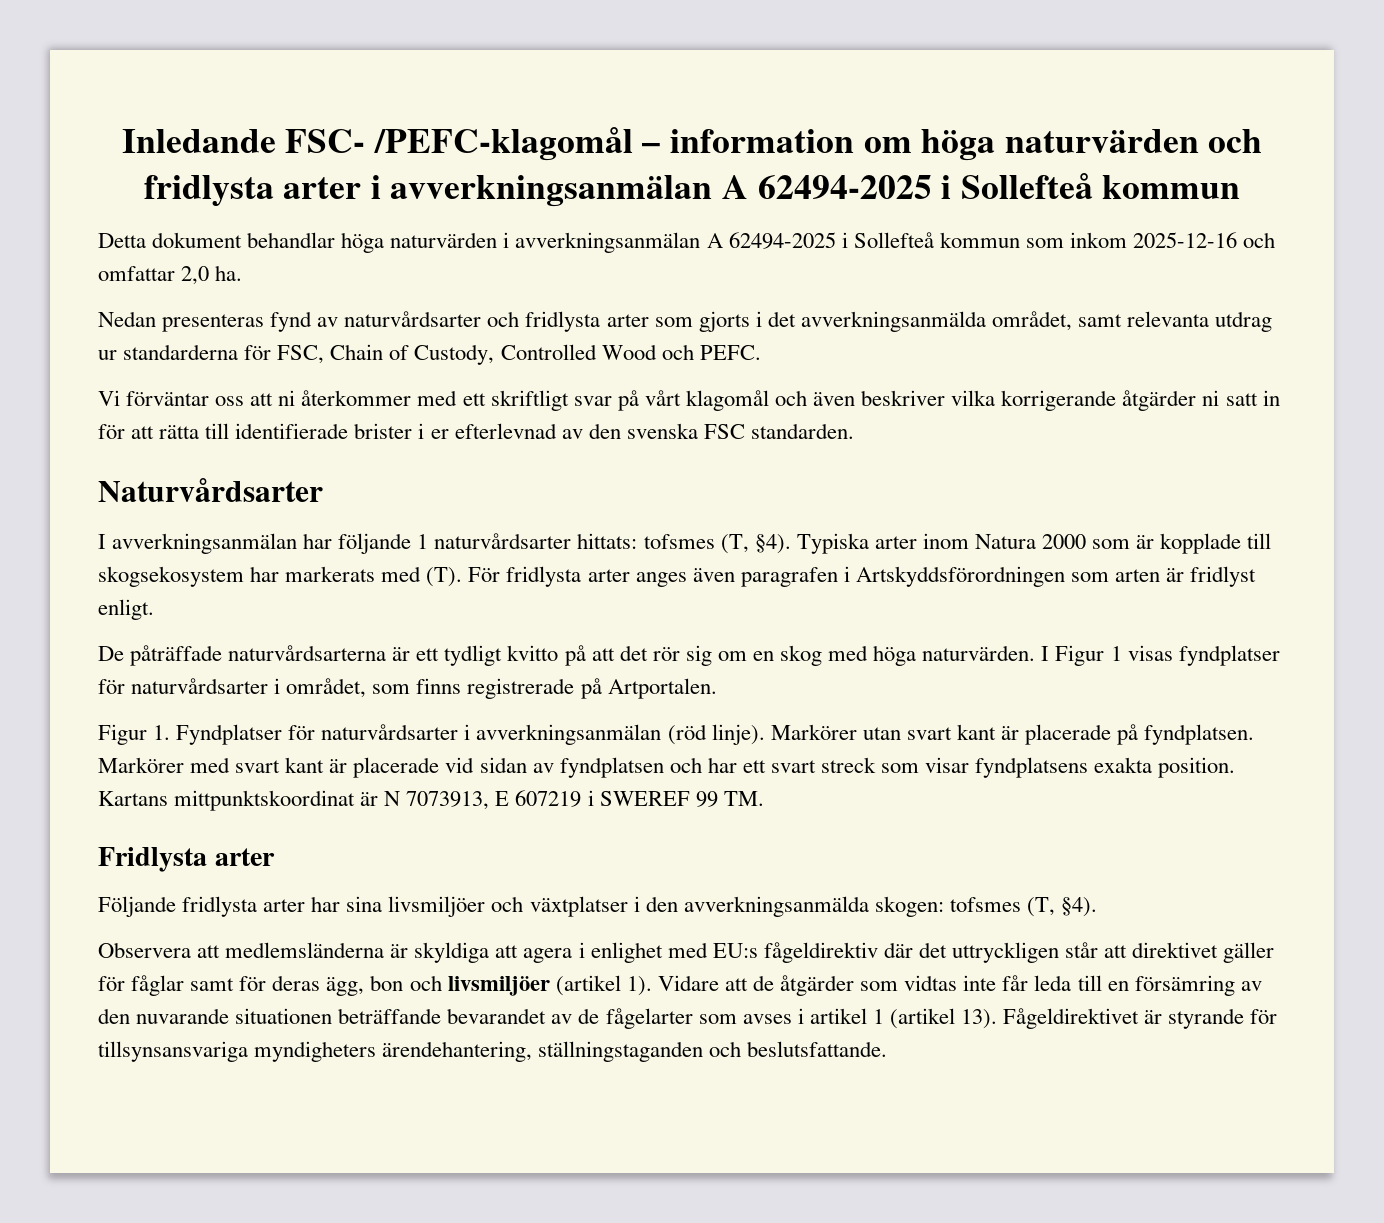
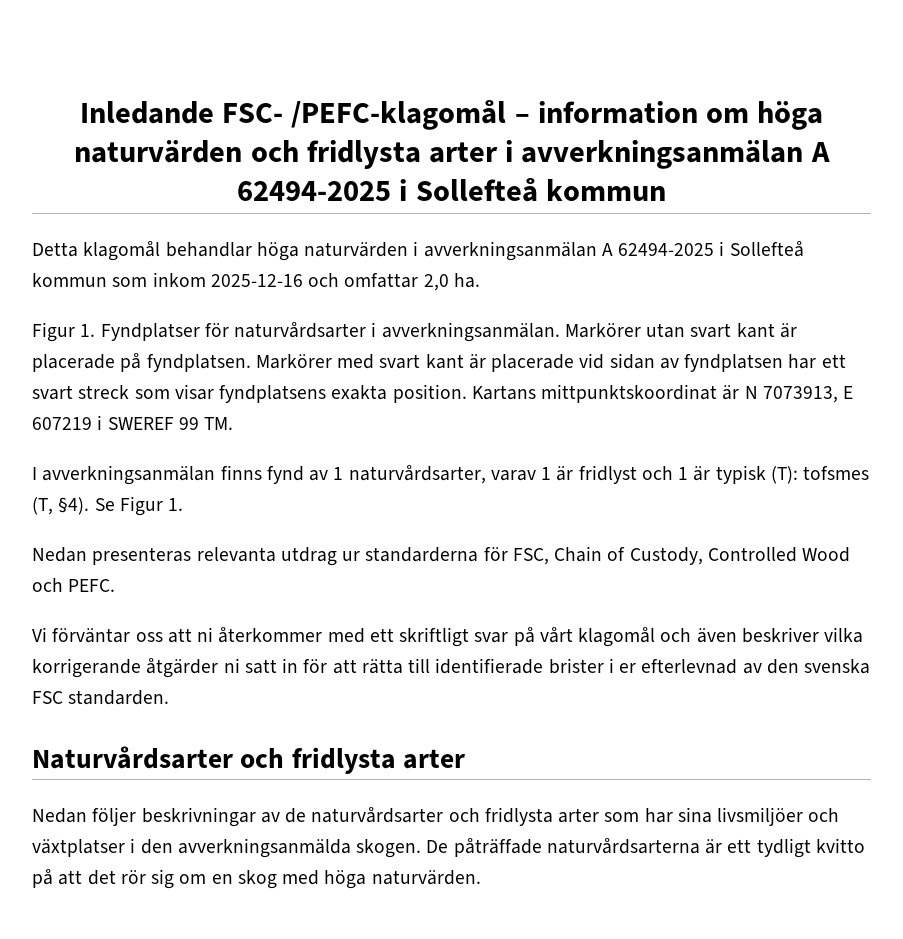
- Detta dokument behandlar höga naturvärden i avverkningsanmälan A 62494-2025 i Sollefteå kommun som inkom 2025-12-16 och omfattar 2,0 ha.
+ Detta klagomål behandlar höga naturvärden i avverkningsanmälan A 62494-2025 i Sollefteå kommun som inkom 2025-12-16 och omfattar 2,0 ha.
- Nedan presenteras fynd av naturvårdsarter och fridlysta arter som gjorts i det avverkningsanmälda området, samt relevanta utdrag ur standarderna för FSC, Chain of Custody, Controlled Wood och PEFC.
+ Figur 1. Fyndplatser för naturvårdsarter i avverkningsanmälan. Markörer utan svart kant är placerade på fyndplatsen. Markörer med svart kant är placerade vid sidan av fyndplatsen har ett svart streck som visar fyndplatsens exakta position. Kartans mittpunktskoordinat är N 7073913, E 607219 i SWEREF 99 TM.
+ I avverkningsanmälan finns fynd av 1 naturvårdsarter, varav 1 är fridlyst och 1 är typisk (T): tofsmes (T, §4). Se Figur 1.
+ Nedan presenteras relevanta utdrag ur standarderna för FSC, Chain of Custody, Controlled Wood och PEFC.
- Naturvårdsarter
- I avverkningsanmälan har följande 1 naturvårdsarter hittats: tofsmes (T, §4). Typiska arter inom Natura 2000 som är kopplade till skogsekosystem har markerats med (T). För fridlysta arter anges även paragrafen i Artskyddsförordningen som arten är fridlyst enligt.
- De påträffade naturvårdsarterna är ett tydligt kvitto på att det rör sig om en skog med höga naturvärden. I Figur 1 visas fyndplatser för naturvårdsarter i området, som finns registrerade på Artportalen.
- Figur 1. Fyndplatser för naturvårdsarter i avverkningsanmälan (röd linje). Markörer utan svart kant är placerade på fyndplatsen. Markörer med svart kant är placerade vid sidan av fyndplatsen och har ett svart streck som visar fyndplatsens exakta position. Kartans mittpunktskoordinat är N 7073913, E 607219 i SWEREF 99 TM.
- Fridlysta arter
- Följande fridlysta arter har sina livsmiljöer och växtplatser i den avverkningsanmälda skogen: tofsmes (T, §4).
- Observera att medlemsländerna är skyldiga att agera i enlighet med EU:s fågeldirektiv där det uttryckligen står att direktivet gäller för fåglar samt för deras ägg, bon och livsmiljöer (artikel 1). Vidare att de åtgärder som vidtas inte får leda till en försämring av den nuvarande situationen beträffande bevarandet av de fågelarter som avses i artikel 1 (artikel 13). Fågeldirektivet är styrande för tillsynsansvariga myndigheters ärendehantering, ställningstaganden och beslutsfattande.
+ Naturvårdsarter och fridlysta arter
+ Nedan följer beskrivningar av de naturvårdsarter och fridlysta arter som har sina livsmiljöer och växtplatser i den avverkningsanmälda skogen. De påträffade naturvårdsarterna är ett tydligt kvitto på att det rör sig om en skog med höga naturvärden.

